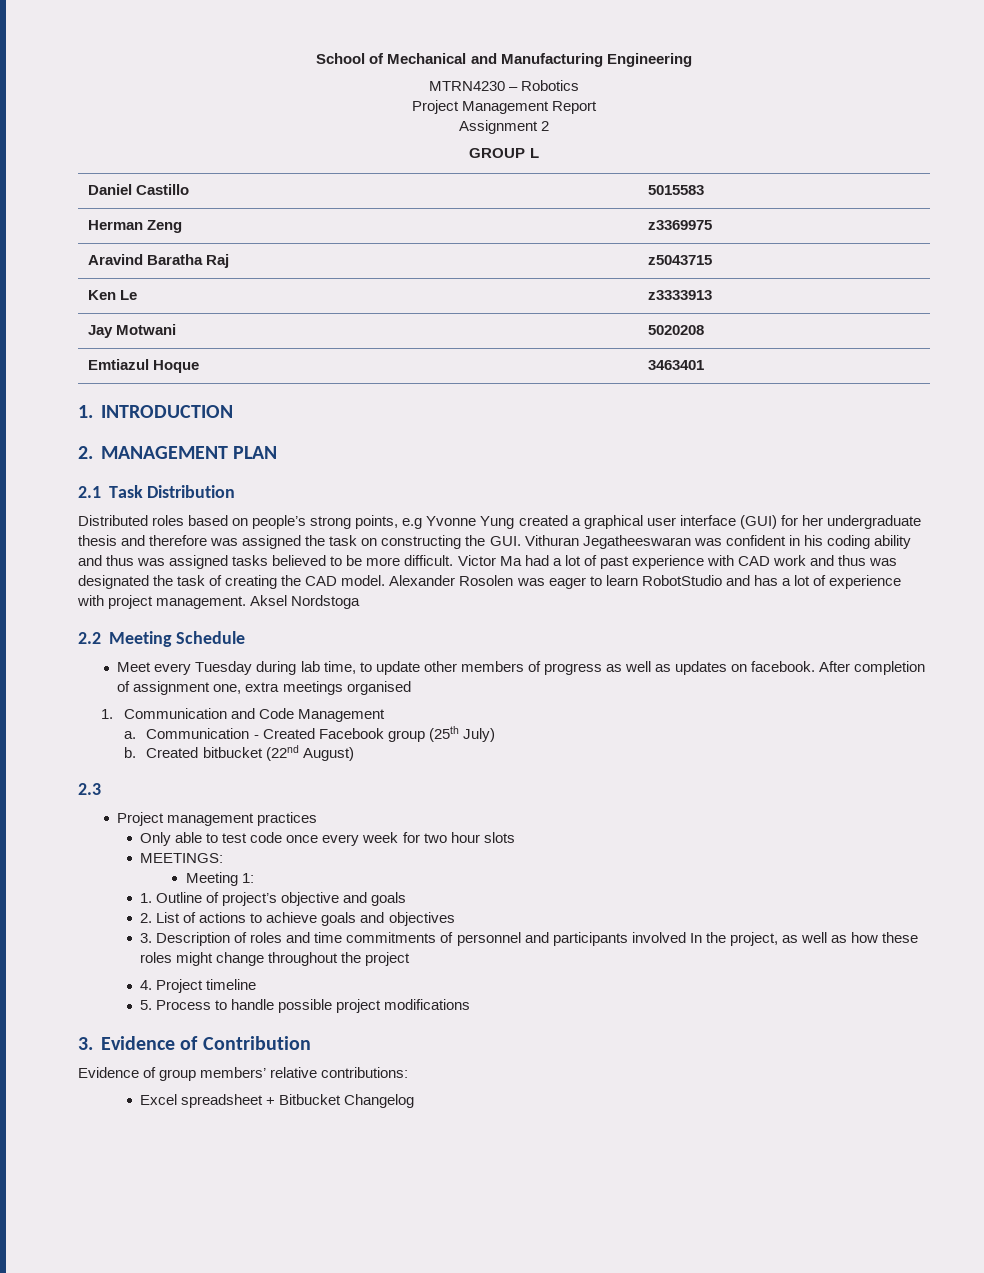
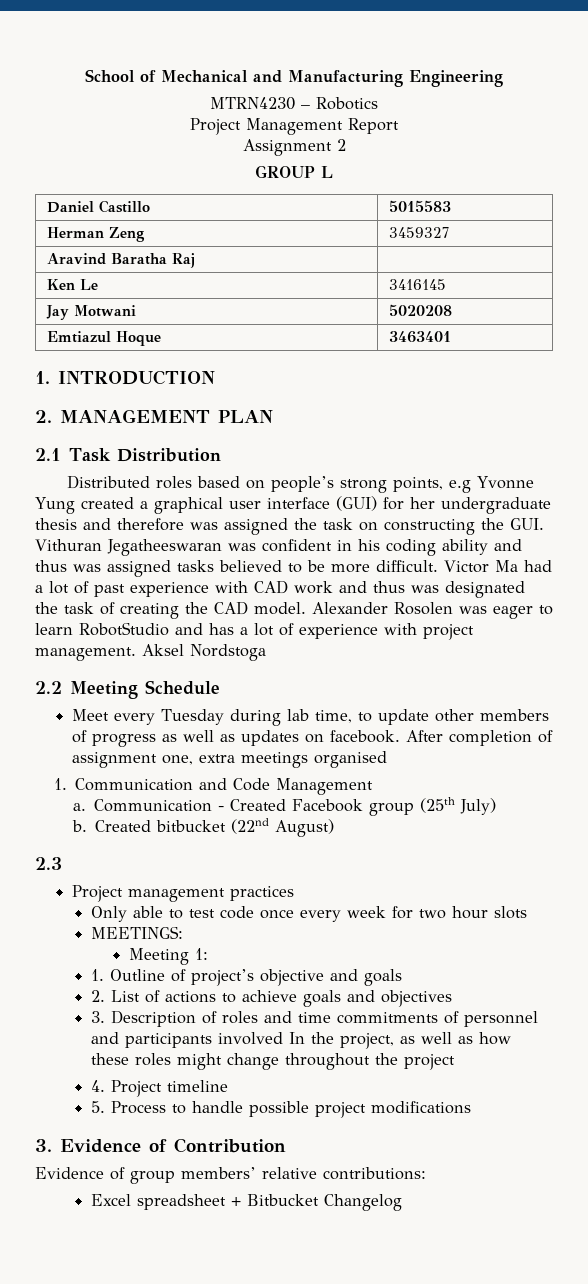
- Herman Zeng | z3369975
+ Herman Zeng | 3459327
- Aravind Baratha Raj | z5043715
+ Aravind Baratha Raj |
- Ken Le | z3333913
+ Ken Le | 3416145

